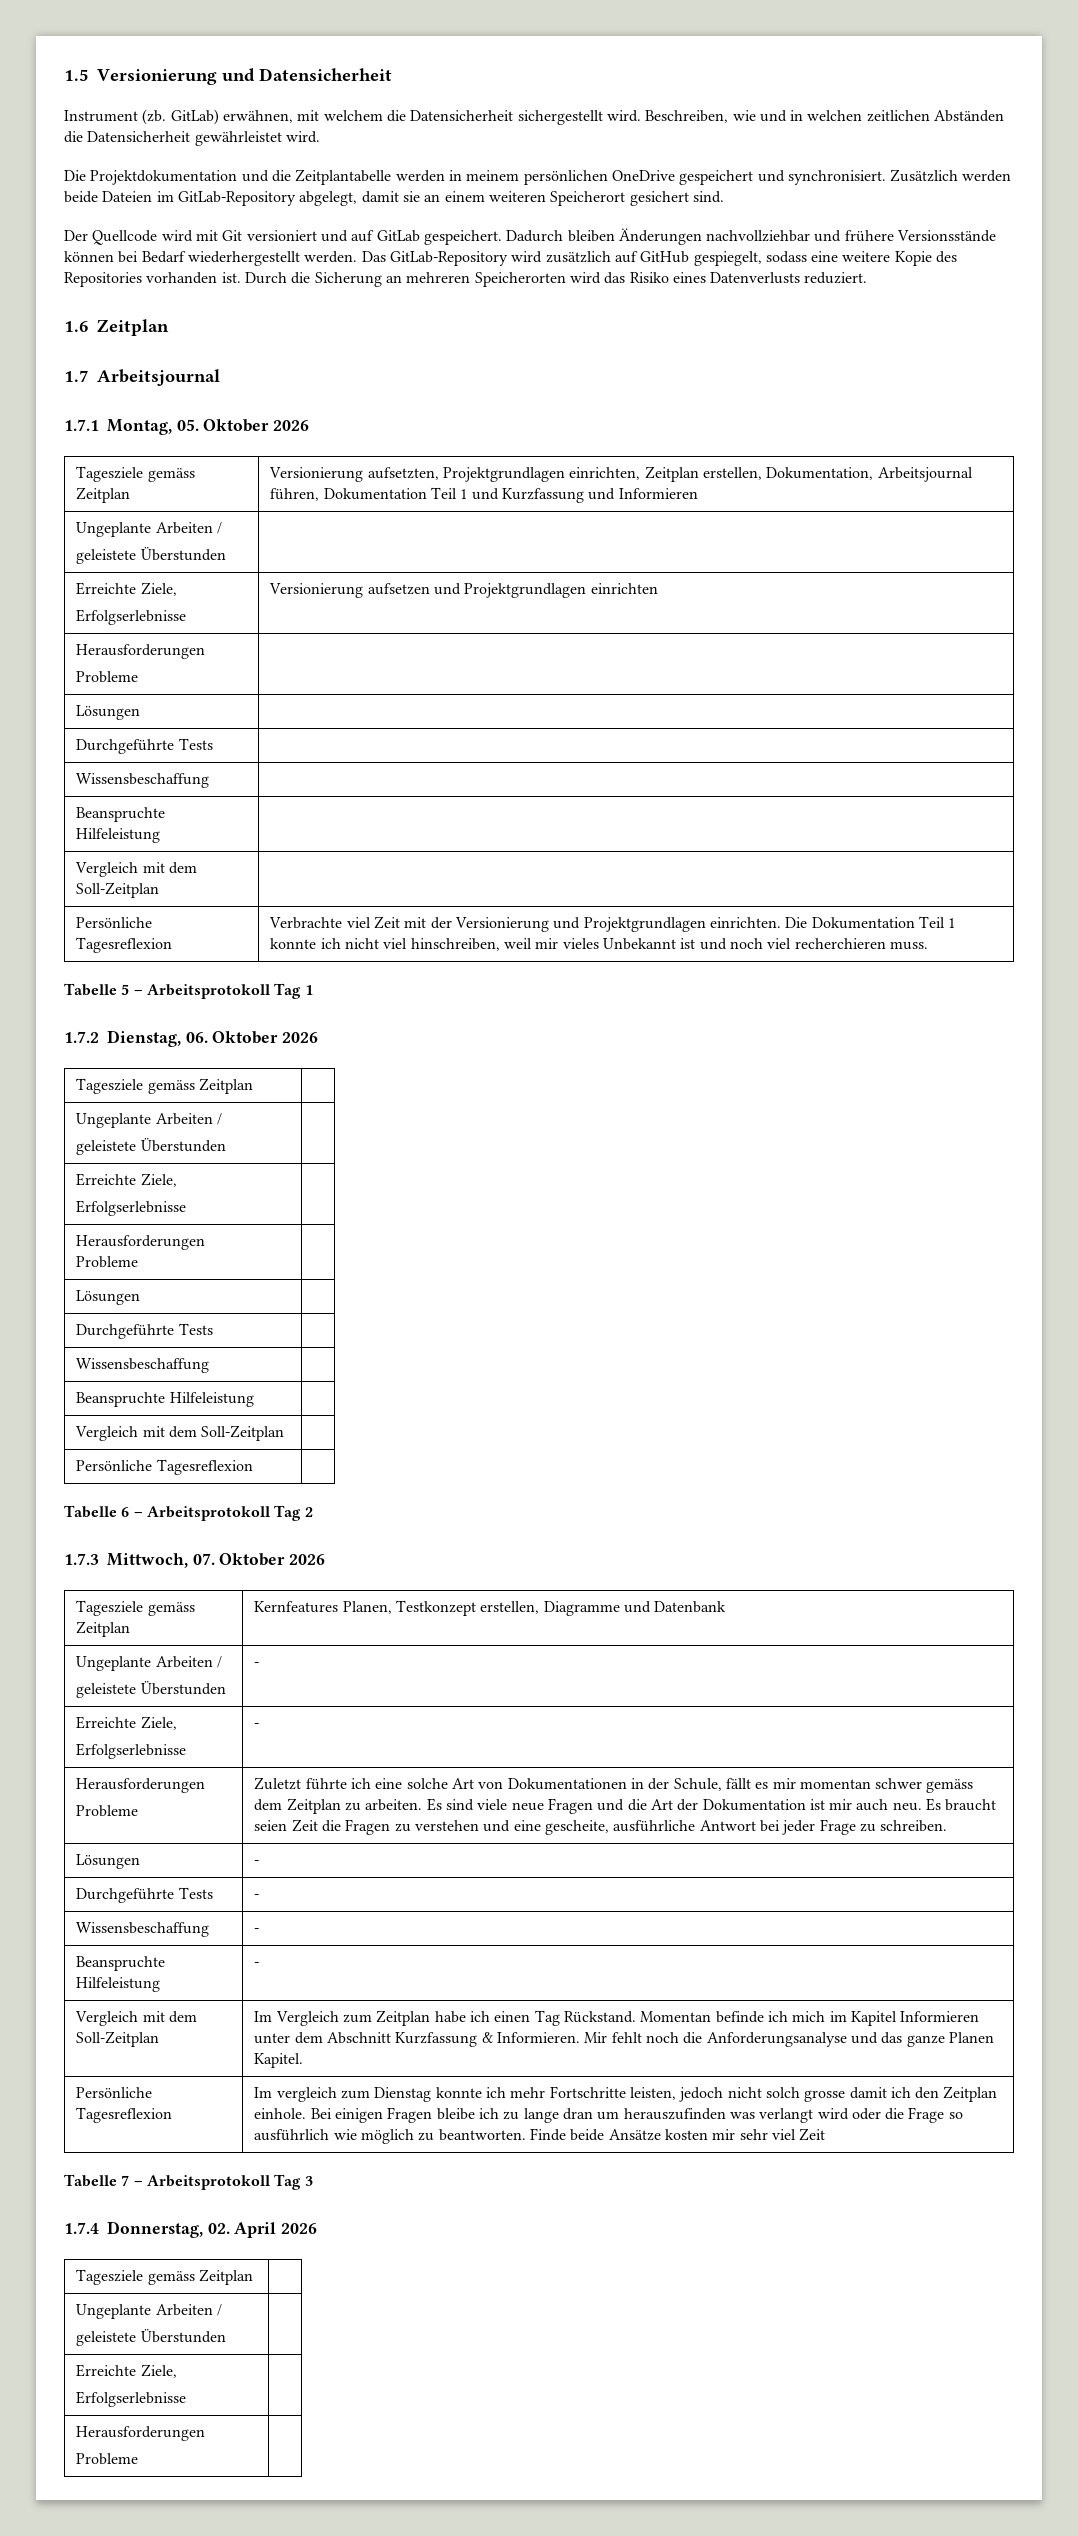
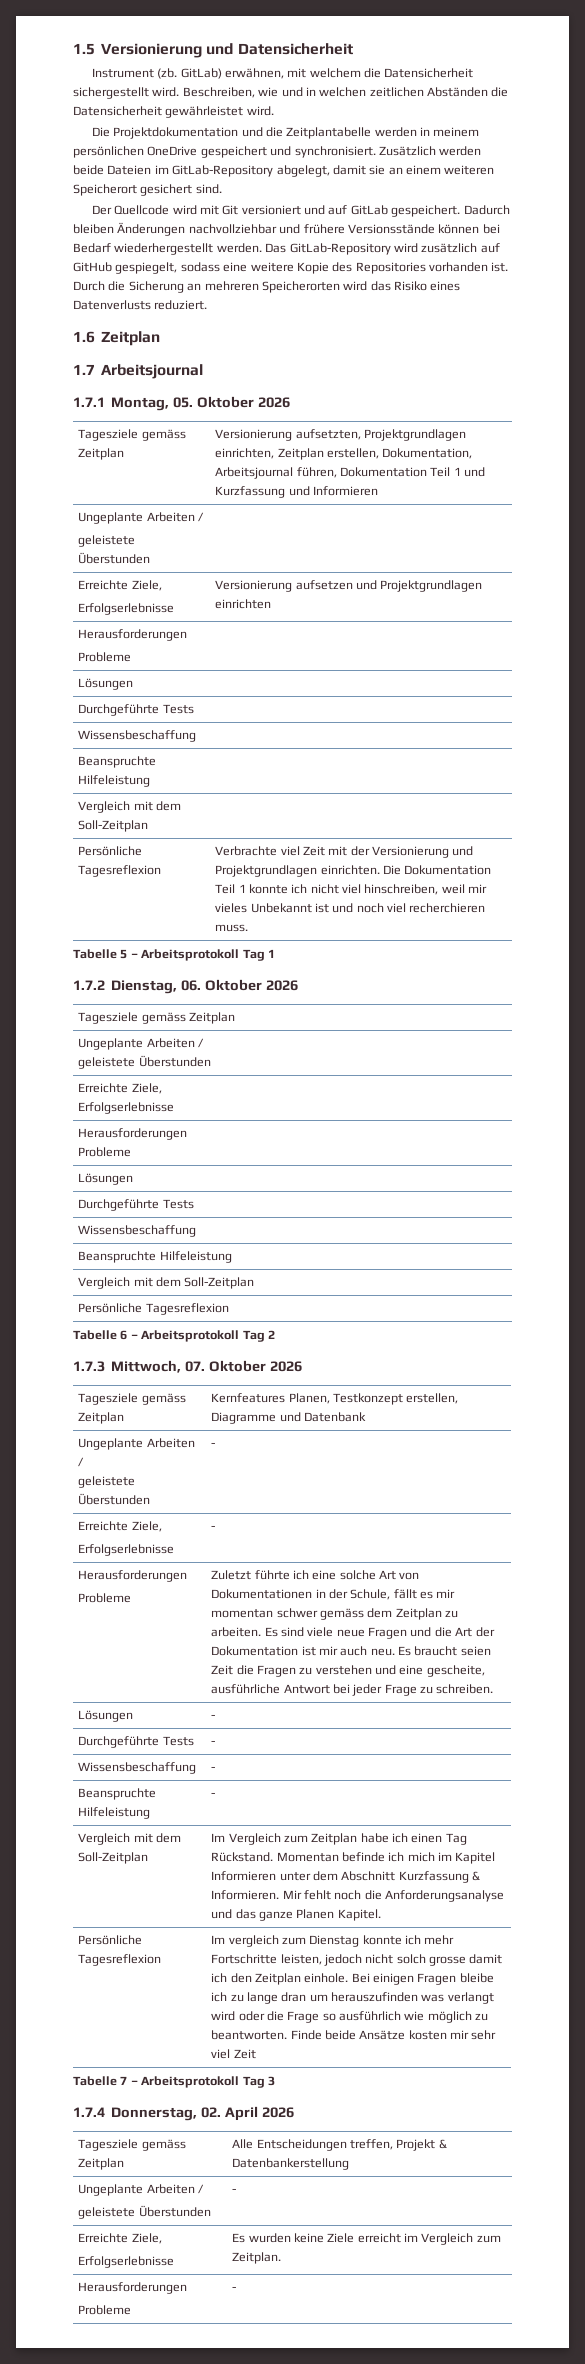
  1.7.4 Donnerstag, 02. April 2026
- Tagesziele gemäss Zeitplan |
+ Tagesziele gemäss Zeitplan | Alle Entscheidungen treffen, Projekt & Datenbankerstellung
  Ungeplante Arbeiten /
- geleistete Überstunden |
+ geleistete Überstunden | -
  Erreichte Ziele,
- Erfolgserlebnisse |
+ Erfolgserlebnisse | Es wurden keine Ziele erreicht im Vergleich zum Zeitplan.
  Herausforderungen
- Probleme |
+ Probleme | -

